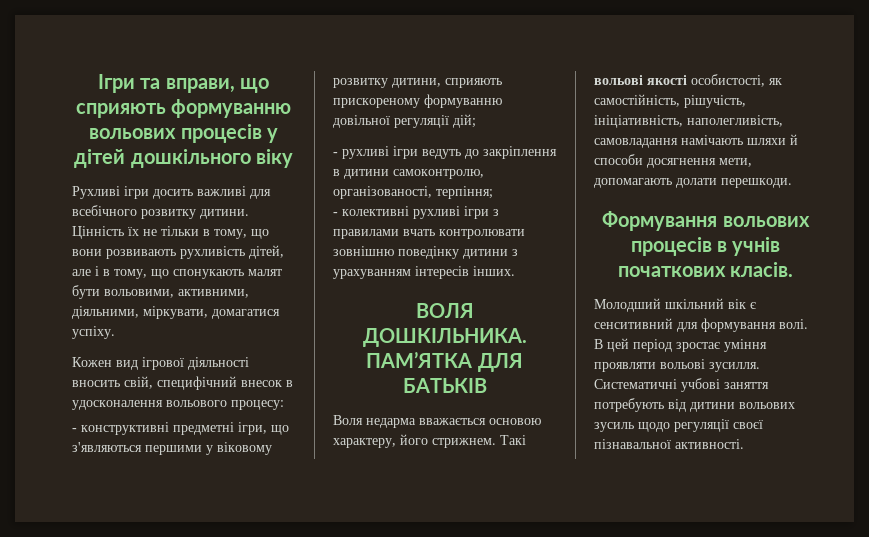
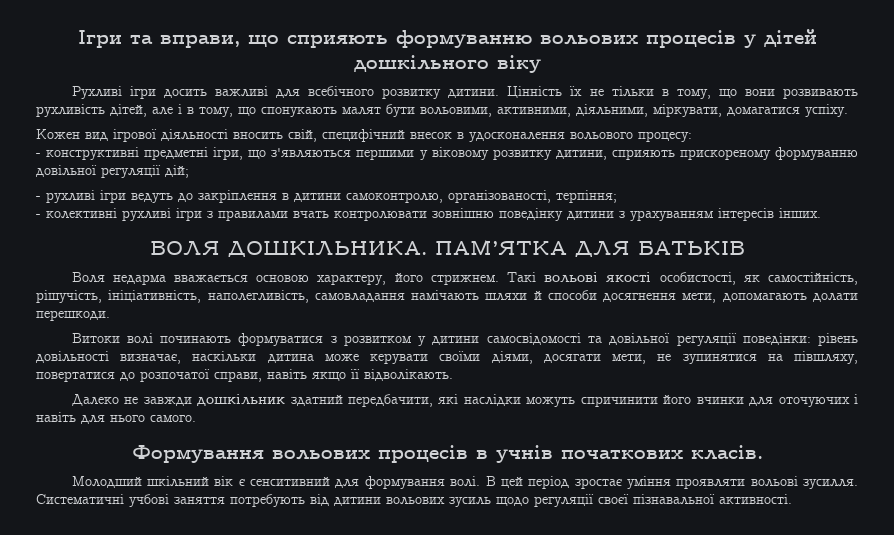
+ Витоки волі починають формуватися з розвитком у дитини самосвідомості та довільної регуляції поведінки: рівень довільності визначає, наскільки дитина може керувати своїми діями, досягати мети, не зупинятися на півшляху, повертатися до розпочатої справи, навіть якщо її відволікають.
+ Далеко не завжди дошкільник здатний передбачити, які наслідки можуть спричинити його вчинки для оточуючих і навіть для нього самого.

